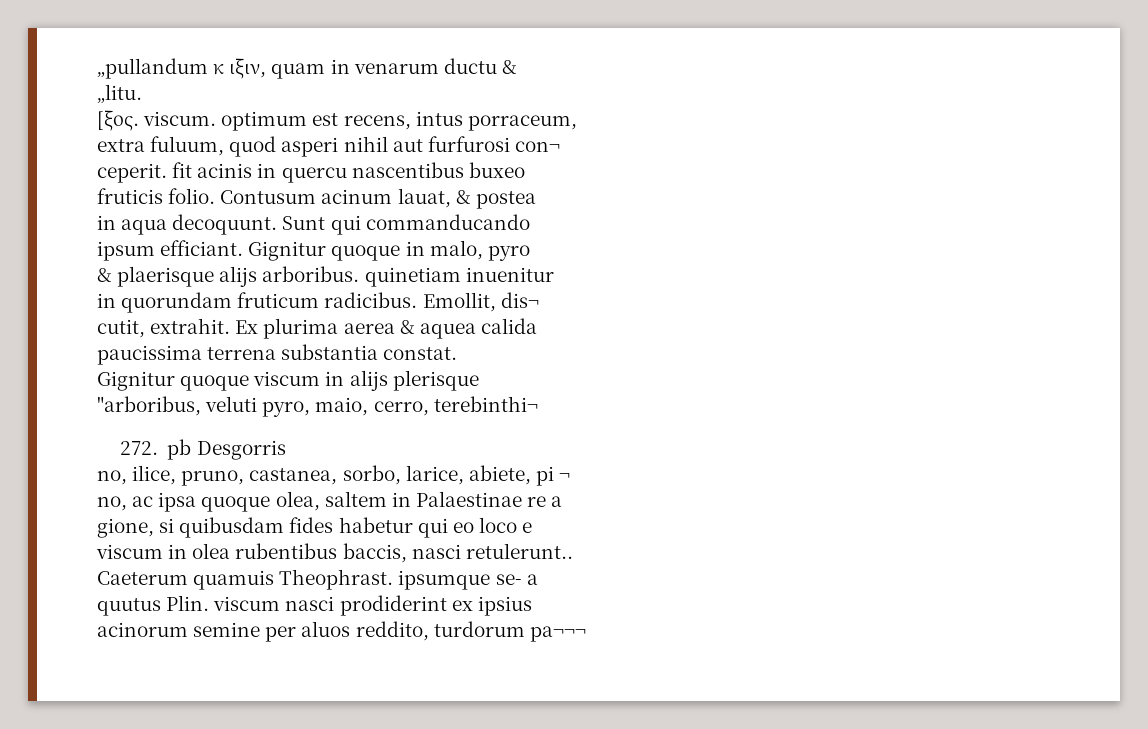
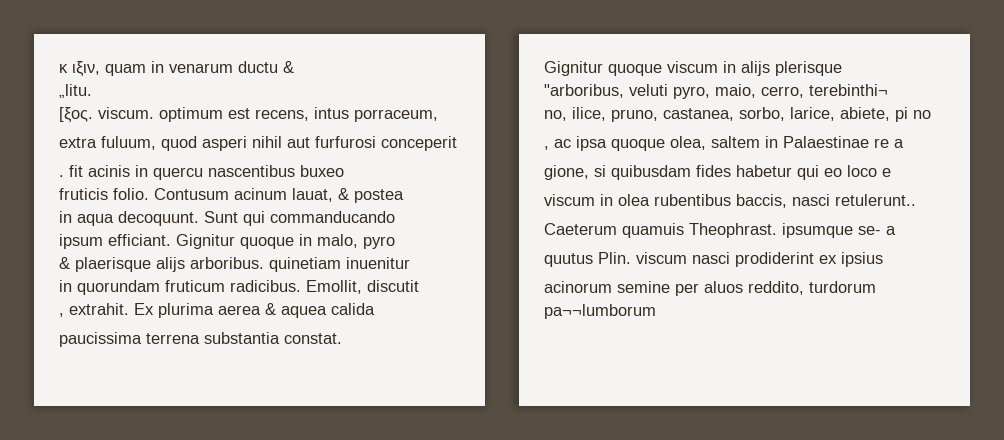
- „pullandum κ ιξιν, quam in venarum ductu &
+ κ ιξιν, quam in venarum ductu &
- extra fuluum, quod asperi nihil aut furfurosi con¬
- ceperit. fit acinis in quercu nascentibus buxeo
+ extra fuluum, quod asperi nihil aut furfurosi conceperit
+ . fit acinis in quercu nascentibus buxeo
- Emollit, dis¬
- cutit, extrahit.
+ Emollit, discutit
+ , extrahit.
- 272. pb Desgorris
- no, ilice, pruno, castanea, sorbo, larice, abiete, pi ¬
- no, ac ipsa quoque olea, saltem in Palaestinae re a
+ no, ilice, pruno, castanea, sorbo, larice, abiete, pi no
+ , ac ipsa quoque olea, saltem in Palaestinae re a
- acinorum semine per aluos reddito, turdorum pa¬¬¬
+ acinorum semine per aluos reddito, turdorum pa¬¬lumborum

